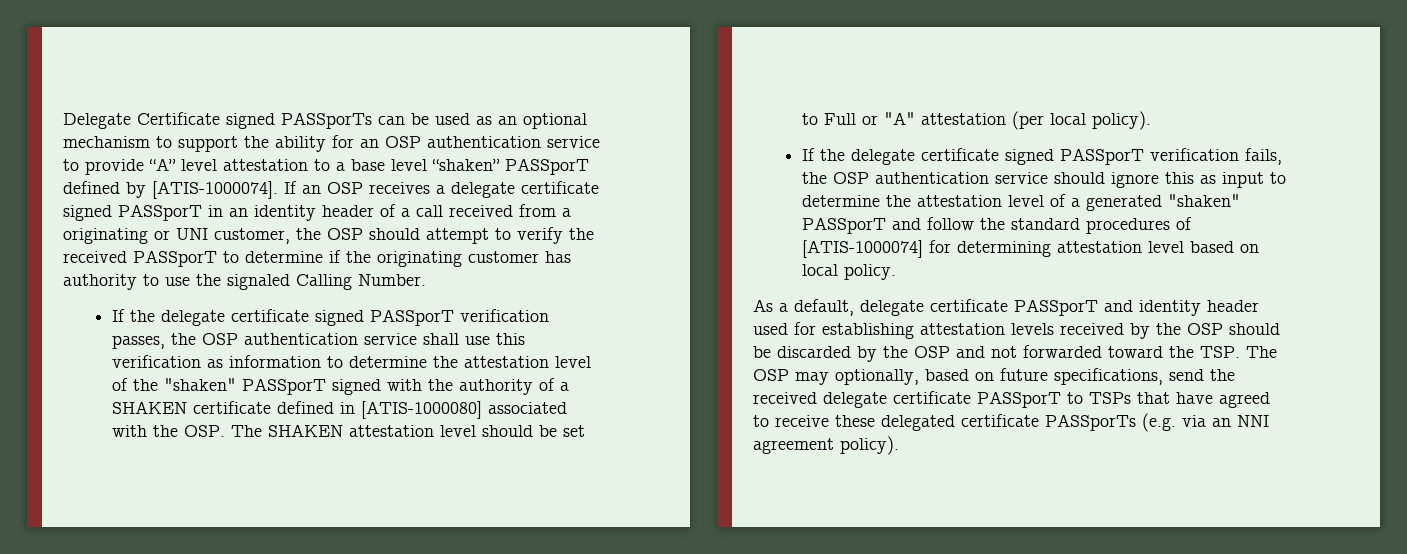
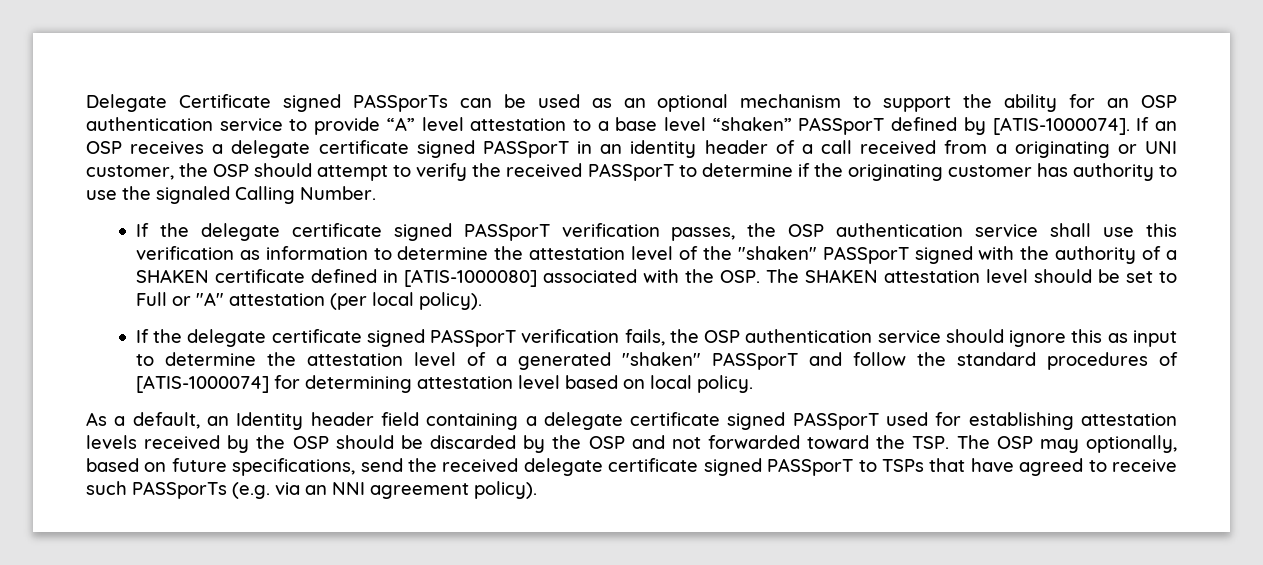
- As a default, delegate certificate PASSporT and identity header used for establishing attestation levels received by the OSP should be discarded by the OSP and not forwarded toward the TSP. The OSP may optionally, based on future specifications, send the received delegate certificate PASSporT to TSPs that have agreed to receive these delegated certificate PASSporTs (e.g. via an NNI agreement policy).
+ As a default, an Identity header field containing a delegate certificate signed PASSporT used for establishing attestation levels received by the OSP should be discarded by the OSP and not forwarded toward the TSP. The OSP may optionally, based on future specifications, send the received delegate certificate signed PASSporT to TSPs that have agreed to receive such PASSporTs (e.g. via an NNI agreement policy).

